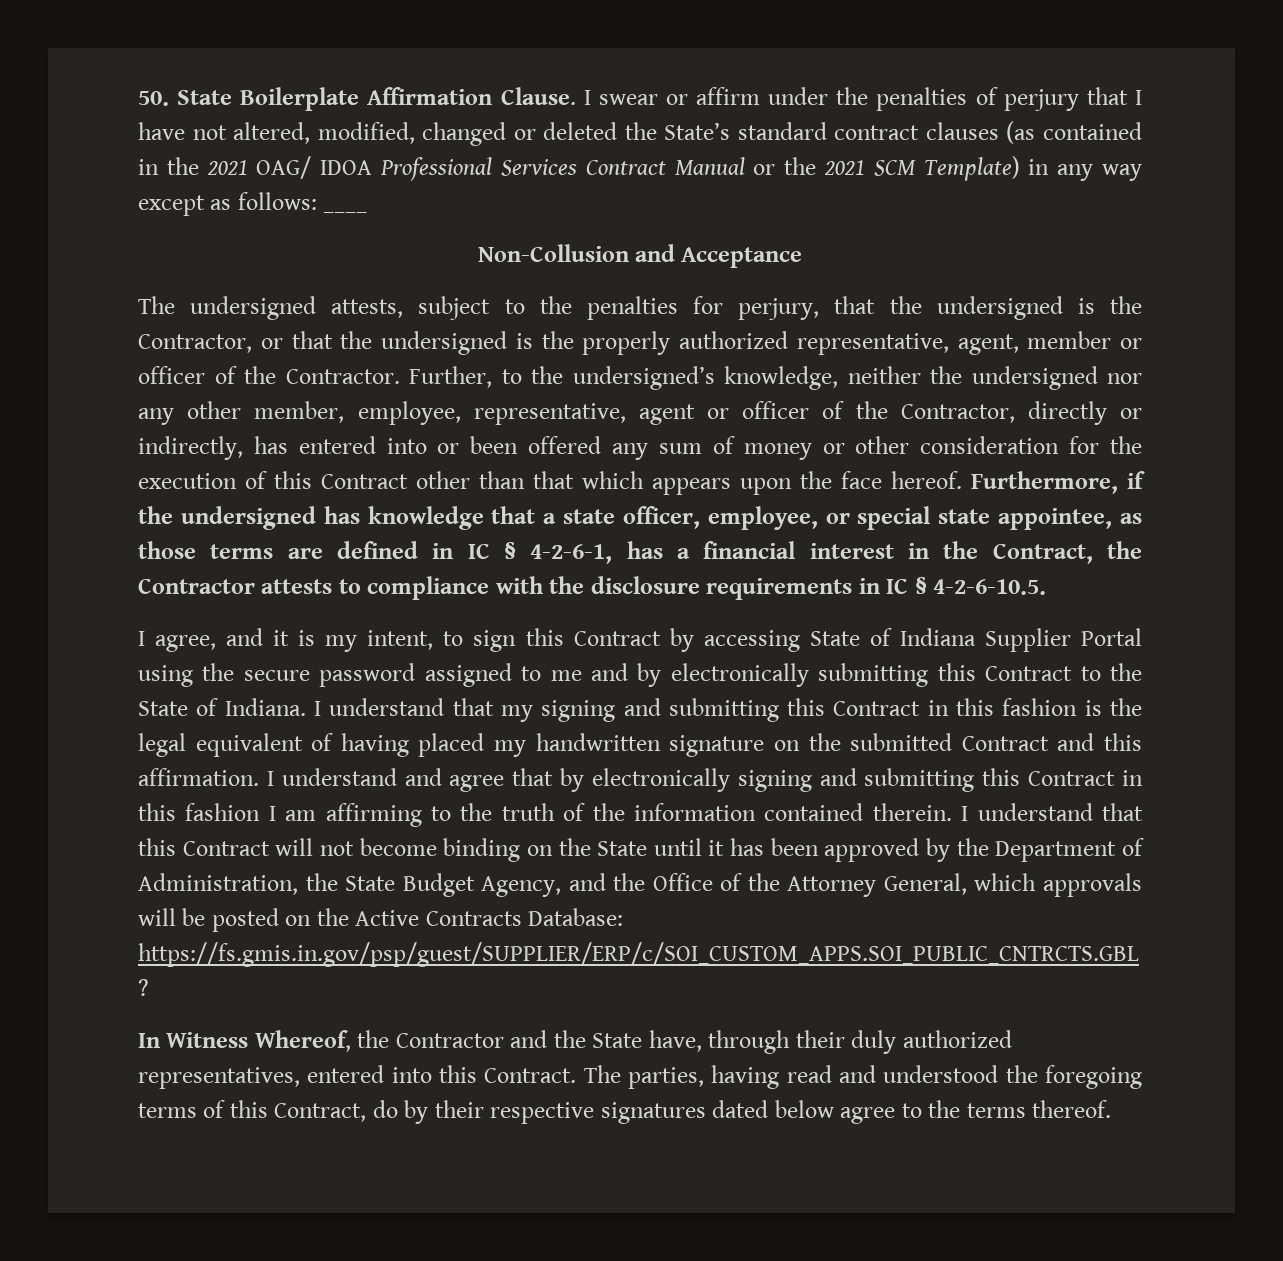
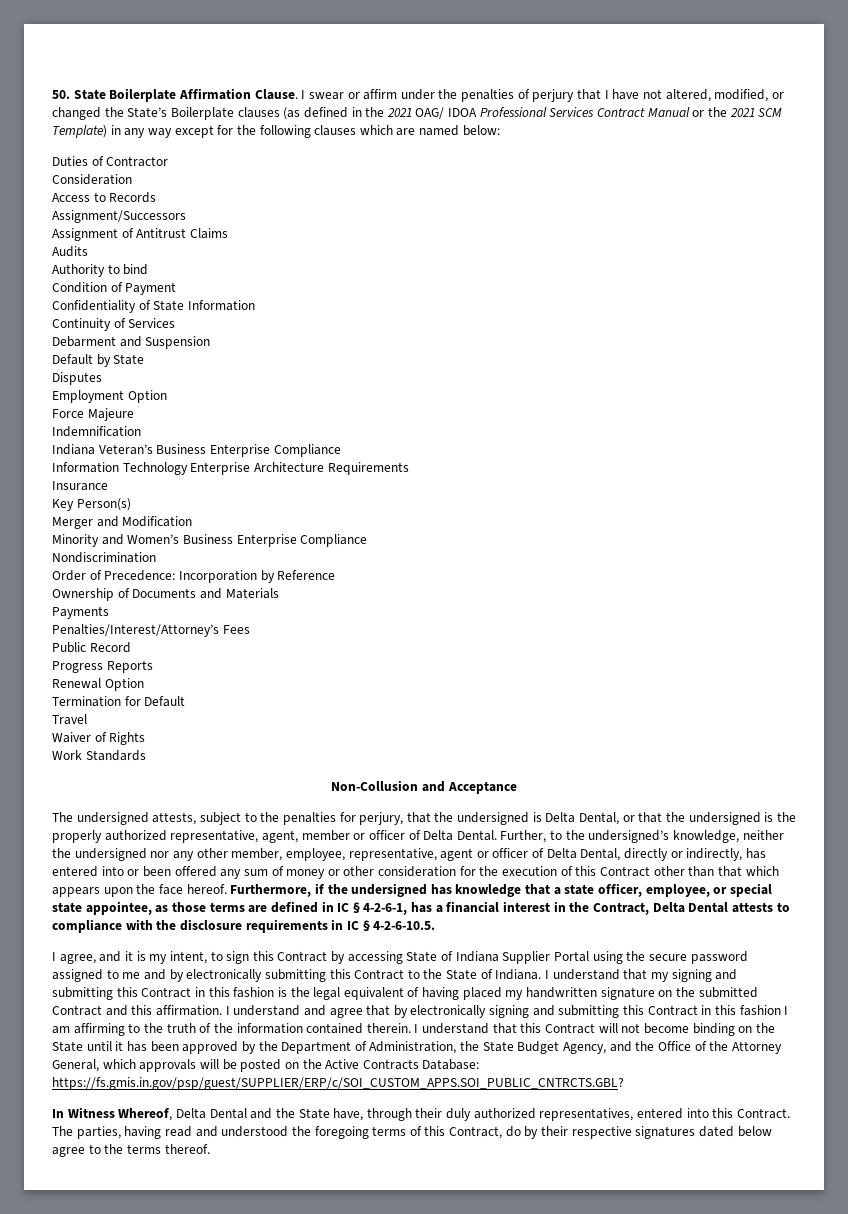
- I swear or affirm under the penalties of perjury that I have not altered, modified, changed or deleted the State’s standard contract clauses (as contained in the 2021 OAG/ IDOA Professional Services Contract Manual or the 2021 SCM Template) in any way except as follows: ____
+ I swear or affirm under the penalties of perjury that I have not altered, modified, or changed the State’s Boilerplate clauses (as defined in the 2021 OAG/ IDOA Professional Services Contract Manual or the 2021 SCM Template) in any way except for the following clauses which are named below:
+ Duties of Contractor
+ Consideration
+ Access to Records
+ Assignment/Successors
+ Assignment of Antitrust Claims
+ Audits
+ Authority to bind
+ Condition of Payment
+ Confidentiality of State Information
+ Continuity of Services
+ Debarment and Suspension
+ Default by State
+ Disputes
+ Employment Option
+ Force Majeure
+ Indemnification
+ Indiana Veteran’s Business Enterprise Compliance
+ Information Technology Enterprise Architecture Requirements
+ Insurance
+ Key Person(s)
+ Merger and Modification
+ Minority and Women’s Business Enterprise Compliance
+ Nondiscrimination
+ Order of Precedence: Incorporation by Reference
+ Ownership of Documents and Materials
+ Payments
+ Penalties/Interest/Attorney’s Fees
+ Public Record
+ Progress Reports
+ Renewal Option
+ Termination for Default
+ Travel
+ Waiver of Rights
+ Work Standards
- The undersigned attests, subject to the penalties for perjury, that the undersigned is the Contractor, or that the undersigned is the properly authorized representative, agent, member or officer of the Contractor.
+ The undersigned attests, subject to the penalties for perjury, that the undersigned is Delta Dental, or that the undersigned is the properly authorized representative, agent, member or officer of Delta Dental.
- Further, to the undersigned’s knowledge, neither the undersigned nor any other member, employee, representative, agent or officer of the Contractor, directly or indirectly, has entered into or been offered any sum of money or other consideration for the execution of this Contract other than that which appears upon the face hereof.
+ Further, to the undersigned’s knowledge, neither the undersigned nor any other member, employee, representative, agent or officer of Delta Dental, directly or indirectly, has entered into or been offered any sum of money or other consideration for the execution of this Contract other than that which appears upon the face hereof.
- Furthermore, if the undersigned has knowledge that a state officer, employee, or special state appointee, as those terms are defined in IC § 4-2-6-1, has a financial interest in the Contract, the Contractor attests to compliance with the disclosure requirements in IC § 4-2-6-10.5.
+ Furthermore, if the undersigned has knowledge that a state officer, employee, or special state appointee, as those terms are defined in IC § 4-2-6-1, has a financial interest in the Contract, Delta Dental attests to compliance with the disclosure requirements in IC § 4-2-6-10.5.
- In Witness Whereof, the Contractor and the State have, through their duly authorized representatives, entered into this Contract.
+ In Witness Whereof, Delta Dental and the State have, through their duly authorized representatives, entered into this Contract.

